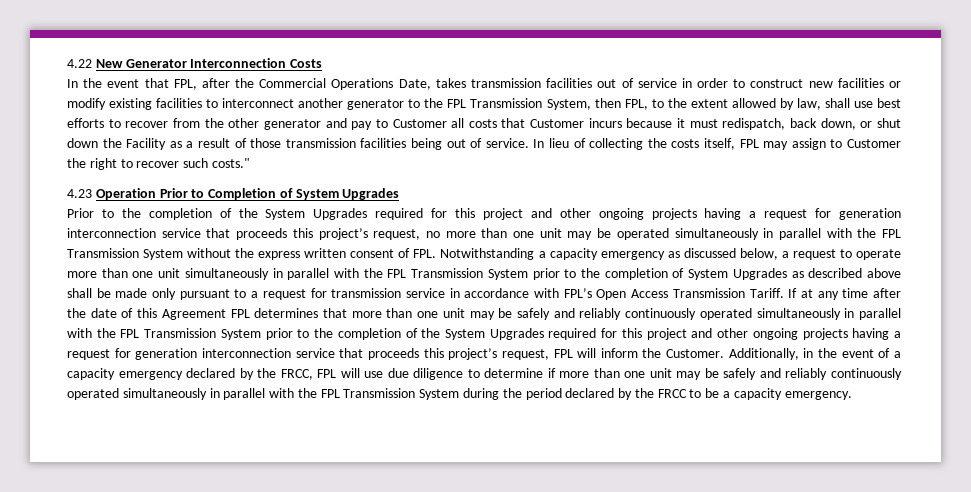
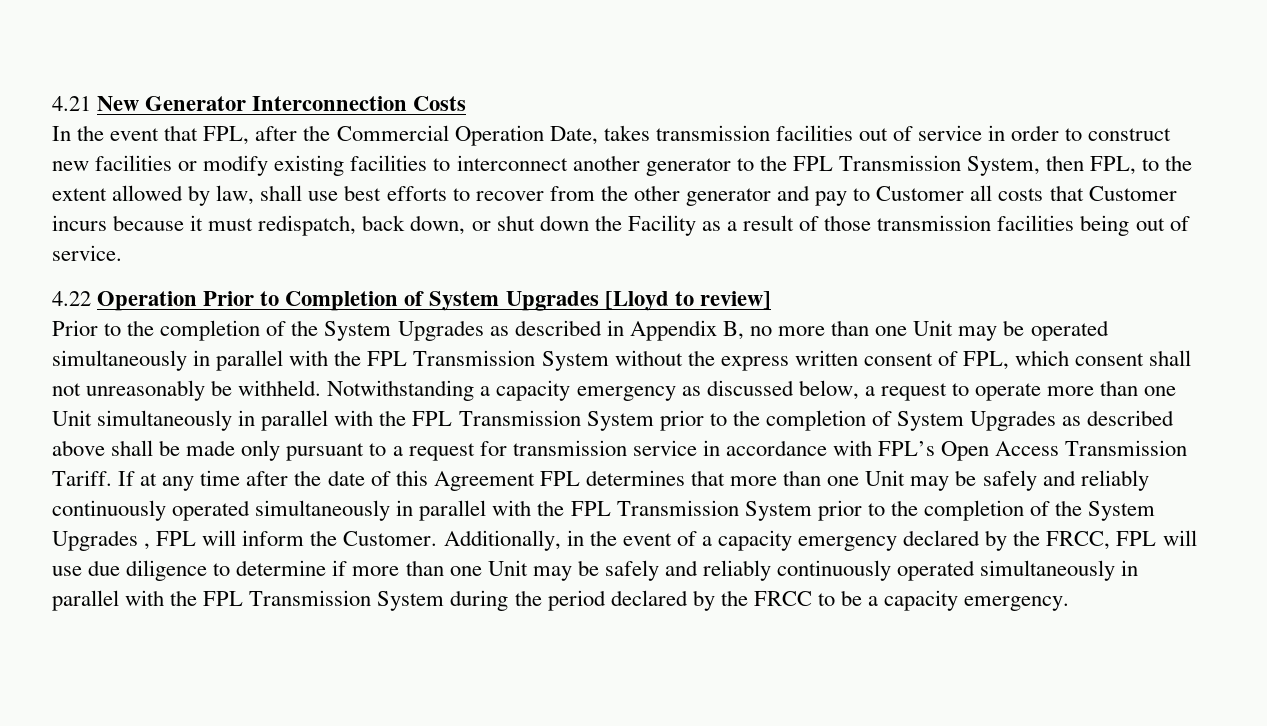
- 4.22 New Generator Interconnection Costs
+ 4.21 New Generator Interconnection Costs
- In the event that FPL, after the Commercial Operations Date, takes transmission facilities out of service in order to construct new facilities or modify existing facilities to interconnect another generator to the FPL Transmission System, then FPL, to the extent allowed by law, shall use best efforts to recover from the other generator and pay to Customer all costs that Customer incurs because it must redispatch, back down, or shut down the Facility as a result of those transmission facilities being out of service. In lieu of collecting the costs itself, FPL may assign to Customer the right to recover such costs."
- 4.23 Operation Prior to Completion of System Upgrades
+ In the event that FPL, after the Commercial Operation Date, takes transmission facilities out of service in order to construct new facilities or modify existing facilities to interconnect another generator to the FPL Transmission System, then FPL, to the extent allowed by law, shall use best efforts to recover from the other generator and pay to Customer all costs that Customer incurs because it must redispatch, back down, or shut down the Facility as a result of those transmission facilities being out of service.
+ 4.22 Operation Prior to Completion of System Upgrades [Lloyd to review]
- Prior to the completion of the System Upgrades required for this project and other ongoing projects having a request for generation interconnection service that proceeds this project’s request, no more than one unit may be operated simultaneously in parallel with the FPL Transmission System without the express written consent of FPL. Notwithstanding a capacity emergency as discussed below, a request to operate more than one unit simultaneously in parallel with the FPL Transmission System prior to the completion of System Upgrades as described above shall be made only pursuant to a request for transmission service in accordance with FPL’s Open Access Transmission Tariff.
+ Prior to the completion of the System Upgrades as described in Appendix B, no more than one Unit may be operated simultaneously in parallel with the FPL Transmission System without the express written consent of FPL, which consent shall not unreasonably be withheld. Notwithstanding a capacity emergency as discussed below, a request to operate more than one Unit simultaneously in parallel with the FPL Transmission System prior to the completion of System Upgrades as described above shall be made only pursuant to a request for transmission service in accordance with FPL’s Open Access Transmission Tariff.
- If at any time after the date of this Agreement FPL determines that more than one unit may be safely and reliably continuously operated simultaneously in parallel with the FPL Transmission System prior to the completion of the System Upgrades required for this project and other ongoing projects having a request for generation interconnection service that proceeds this project’s request, FPL will inform the Customer.
+ If at any time after the date of this Agreement FPL determines that more than one Unit may be safely and reliably continuously operated simultaneously in parallel with the FPL Transmission System prior to the completion of the System Upgrades , FPL will inform the Customer.
- Additionally, in the event of a capacity emergency declared by the FRCC, FPL will use due diligence to determine if more than one unit may be safely and reliably continuously operated simultaneously in parallel with the FPL Transmission System during the period declared by the FRCC to be a capacity emergency.
+ Additionally, in the event of a capacity emergency declared by the FRCC, FPL will use due diligence to determine if more than one Unit may be safely and reliably continuously operated simultaneously in parallel with the FPL Transmission System during the period declared by the FRCC to be a capacity emergency.

